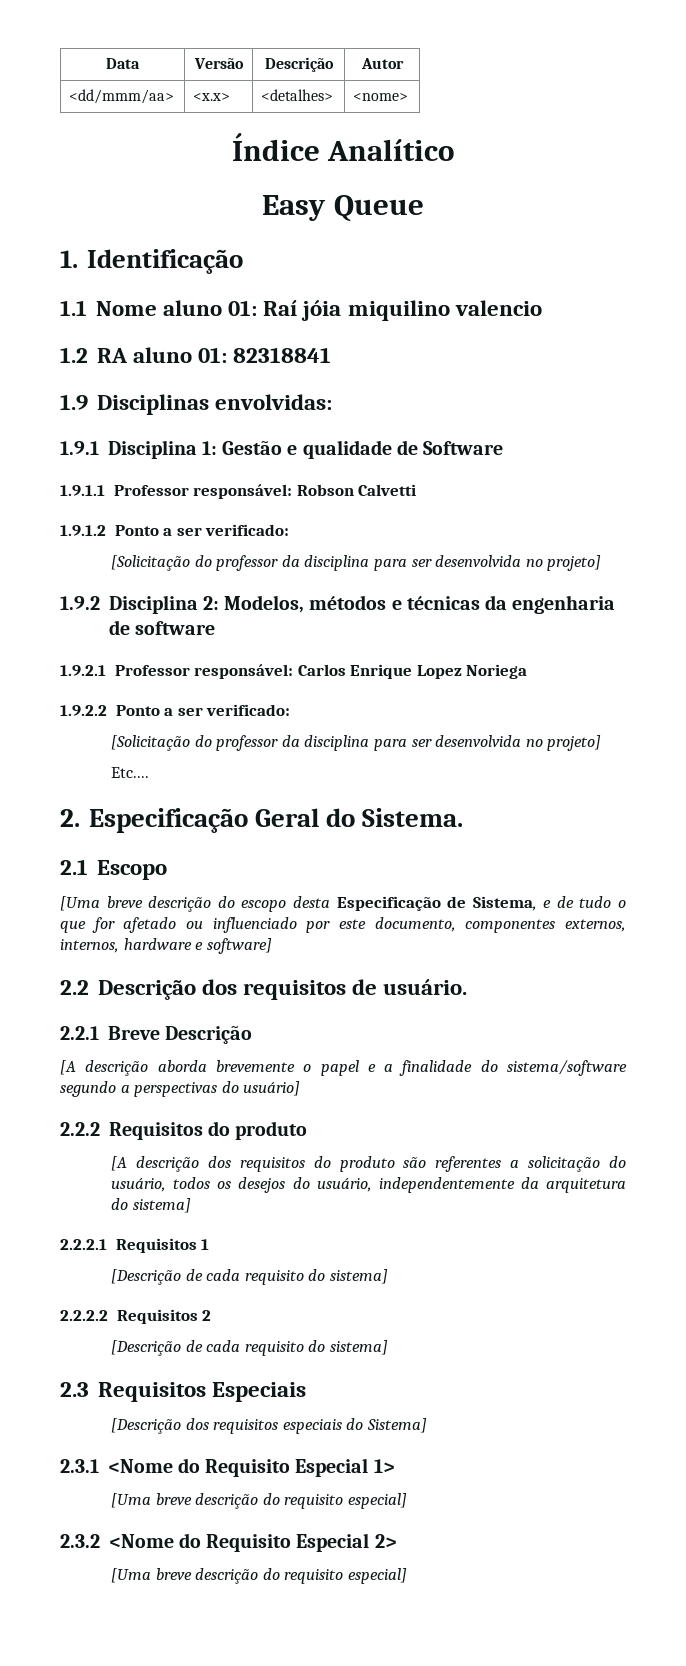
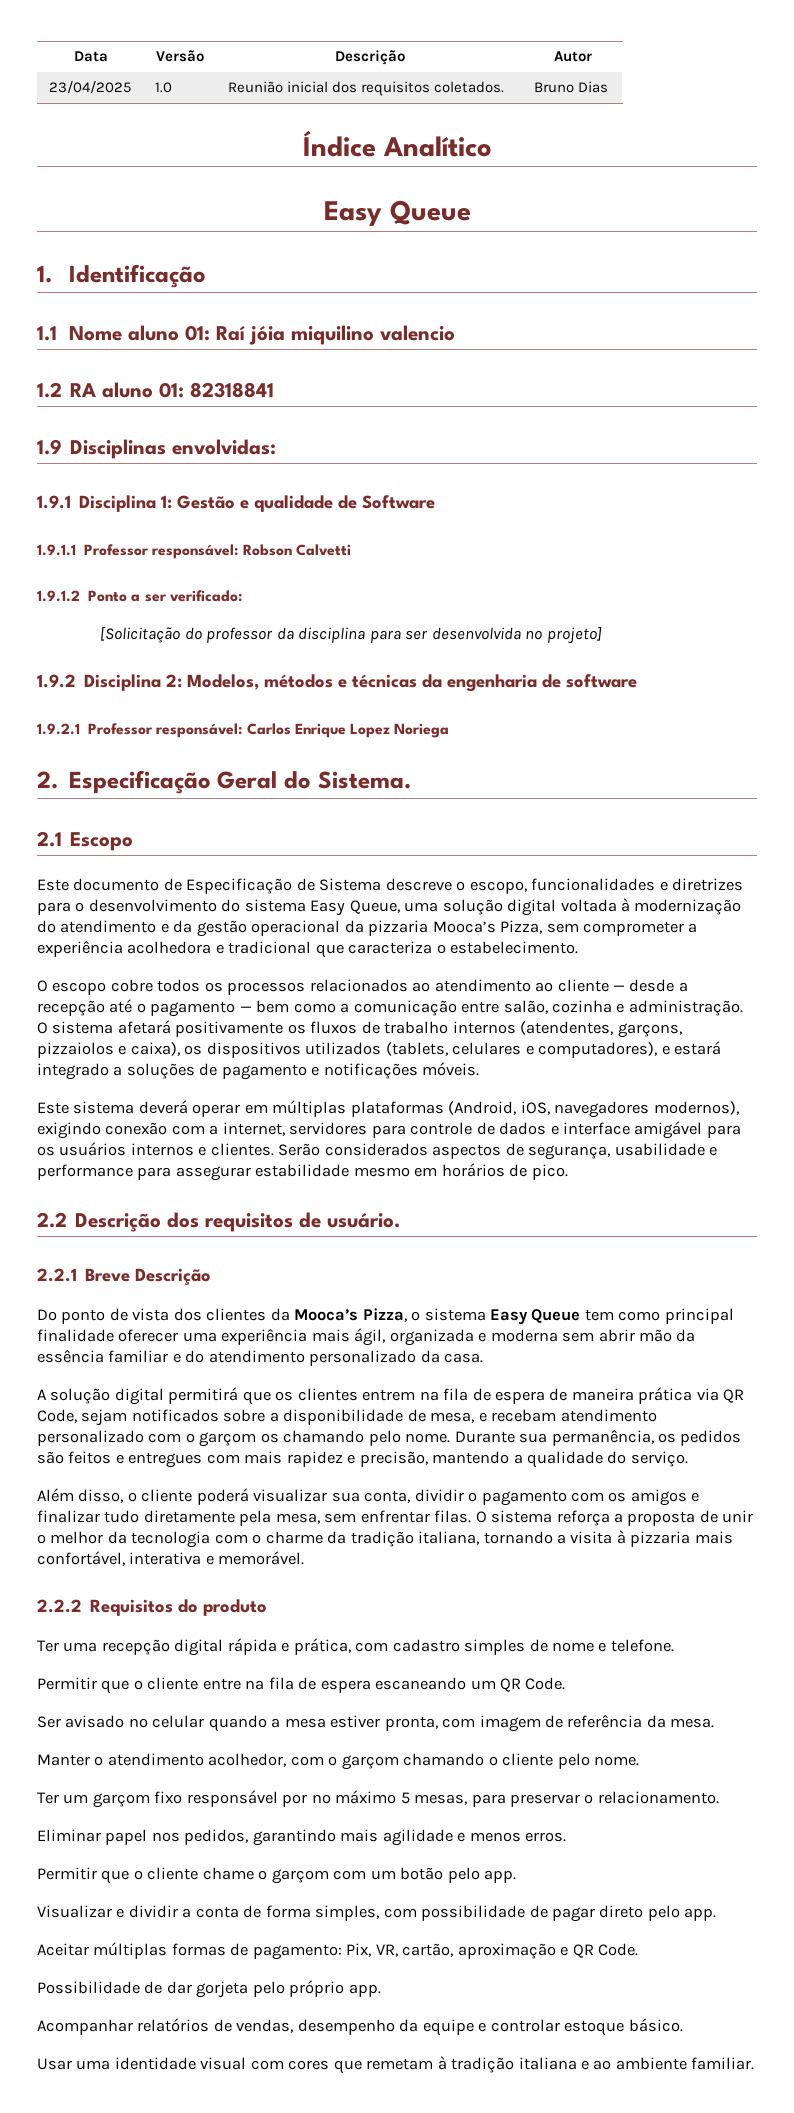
- <dd/mmm/aa> | <x.x> | <detalhes> | <nome>
+ 23/04/2025 | 1.0 | Reunião inicial dos requisitos coletados. | Bruno Dias
- 1.9.2.2 Ponto a ser verificado:
- [Solicitação do professor da disciplina para ser desenvolvida no projeto]
- Etc....
- [Uma breve descrição do escopo desta Especificação de Sistema, e de tudo o que for afetado ou influenciado por este documento, componentes externos, internos, hardware e software]
+ Este documento de Especificação de Sistema descreve o escopo, funcionalidades e diretrizes para o desenvolvimento do sistema Easy Queue, uma solução digital voltada à modernização do atendimento e da gestão operacional da pizzaria Mooca’s Pizza, sem comprometer a experiência acolhedora e tradicional que caracteriza o estabelecimento.
+ O escopo cobre todos os processos relacionados ao atendimento ao cliente — desde a recepção até o pagamento — bem como a comunicação entre salão, cozinha e administração. O sistema afetará positivamente os fluxos de trabalho internos (atendentes, garçons, pizzaiolos e caixa), os dispositivos utilizados (tablets, celulares e computadores), e estará integrado a soluções de pagamento e notificações móveis.
+ Este sistema deverá operar em múltiplas plataformas (Android, iOS, navegadores modernos), exigindo conexão com a internet, servidores para controle de dados e interface amigável para os usuários internos e clientes. Serão considerados aspectos de segurança, usabilidade e performance para assegurar estabilidade mesmo em horários de pico.
- [A descrição aborda brevemente o papel e a finalidade do sistema/software segundo a perspectivas do usuário]
+ Do ponto de vista dos clientes da Mooca’s Pizza, o sistema Easy Queue tem como principal finalidade oferecer uma experiência mais ágil, organizada e moderna sem abrir mão da essência familiar e do atendimento personalizado da casa.
+ A solução digital permitirá que os clientes entrem na fila de espera de maneira prática via QR Code, sejam notificados sobre a disponibilidade de mesa, e recebam atendimento personalizado com o garçom os chamando pelo nome. Durante sua permanência, os pedidos são feitos e entregues com mais rapidez e precisão, mantendo a qualidade do serviço.
+ Além disso, o cliente poderá visualizar sua conta, dividir o pagamento com os amigos e finalizar tudo diretamente pela mesa, sem enfrentar filas. O sistema reforça a proposta de unir o melhor da tecnologia com o charme da tradição italiana, tornando a visita à pizzaria mais confortável, interativa e memorável.
  2.2.2 Requisitos do produto
- [A descrição dos requisitos do produto são referentes a solicitação do usuário, todos os desejos do usuário, independentemente da arquitetura do sistema]
- 2.2.2.1 Requisitos 1
- [Descrição de cada requisito do sistema]
- 2.2.2.2 Requisitos 2
- [Descrição de cada requisito do sistema]
- 2.3 Requisitos Especiais
- [Descrição dos requisitos especiais do Sistema]
- 2.3.1 <Nome do Requisito Especial 1>
- [Uma breve descrição do requisito especial]
- 2.3.2 <Nome do Requisito Especial 2>
- [Uma breve descrição do requisito especial]
+ Ter uma recepção digital rápida e prática, com cadastro simples de nome e telefone.
+ Permitir que o cliente entre na fila de espera escaneando um QR Code.
+ Ser avisado no celular quando a mesa estiver pronta, com imagem de referência da mesa.
+ Manter o atendimento acolhedor, com o garçom chamando o cliente pelo nome.
+ Ter um garçom fixo responsável por no máximo 5 mesas, para preservar o relacionamento.
+ Eliminar papel nos pedidos, garantindo mais agilidade e menos erros.
+ Permitir que o cliente chame o garçom com um botão pelo app.
+ Visualizar e dividir a conta de forma simples, com possibilidade de pagar direto pelo app.
+ Aceitar múltiplas formas de pagamento: Pix, VR, cartão, aproximação e QR Code.
+ Possibilidade de dar gorjeta pelo próprio app.
+ Acompanhar relatórios de vendas, desempenho da equipe e controlar estoque básico.
+ Usar uma identidade visual com cores que remetam à tradição italiana e ao ambiente familiar.

